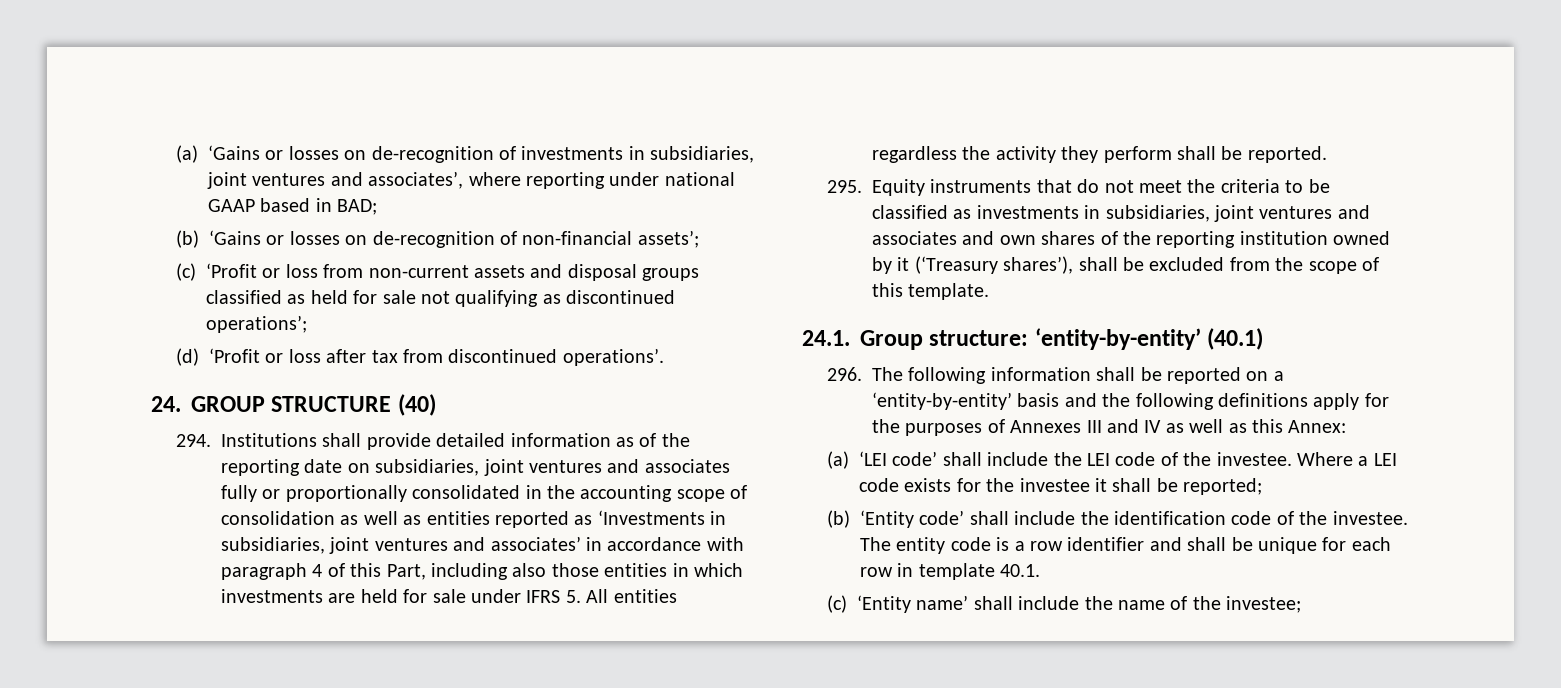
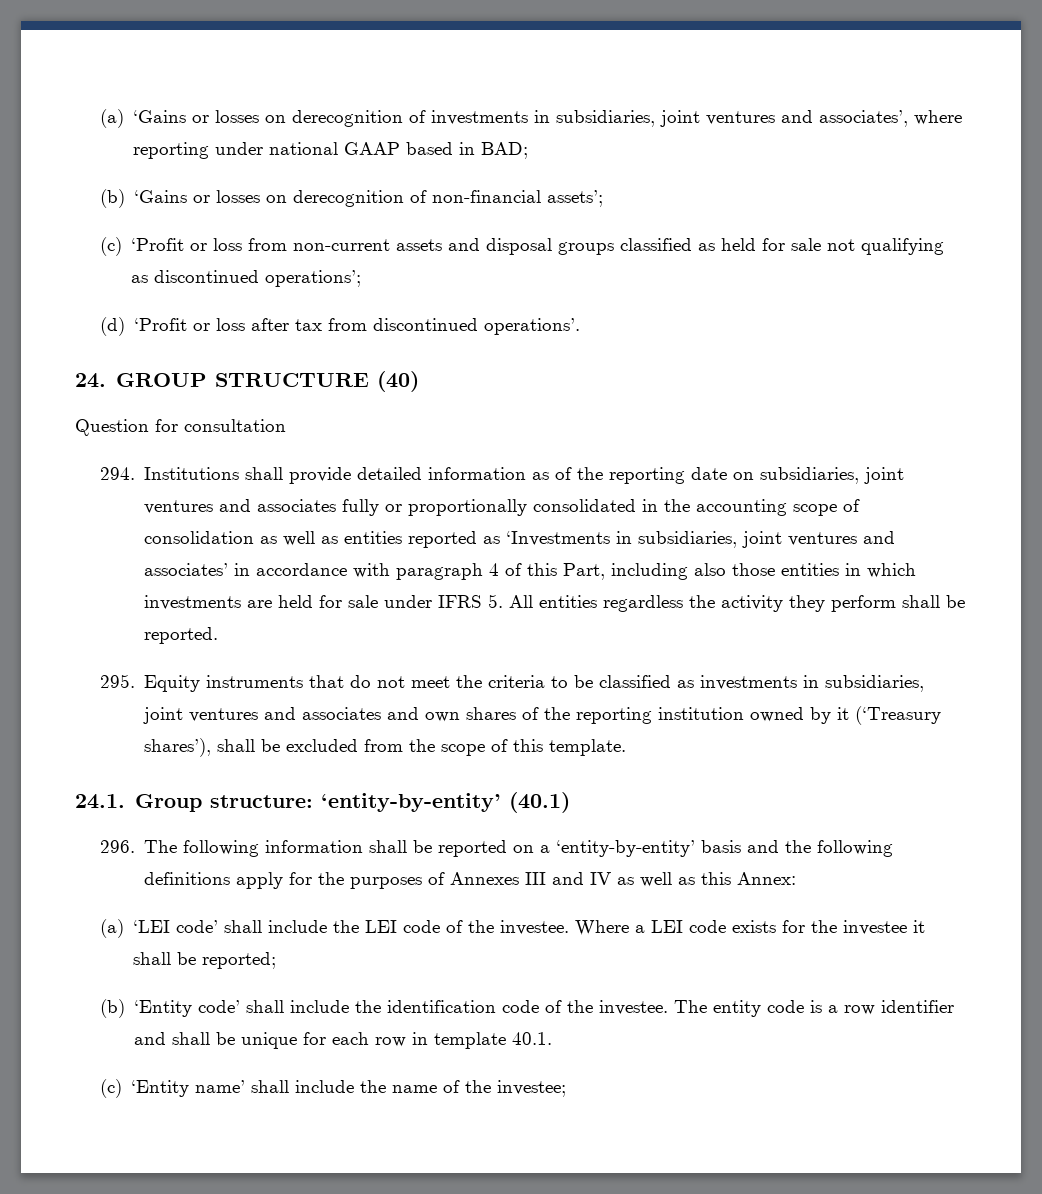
- (a) ‘Gains or losses on de-recognition of investments in subsidiaries, joint ventures and associates’, where reporting under national GAAP based in BAD;
+ (a) ‘Gains or losses on derecognition of investments in subsidiaries, joint ventures and associates’, where reporting under national GAAP based in BAD;
- (b) ‘Gains or losses on de-recognition of non-financial assets’;
+ (b) ‘Gains or losses on derecognition of non-financial assets’;
+ Question for consultation

